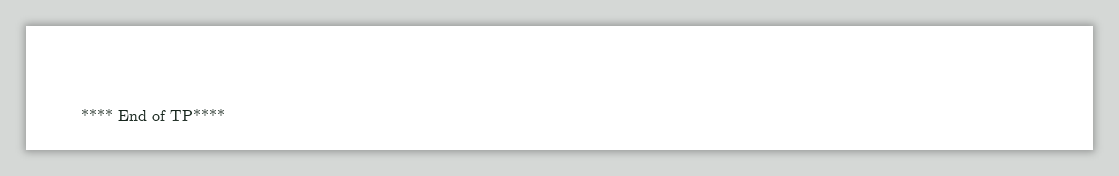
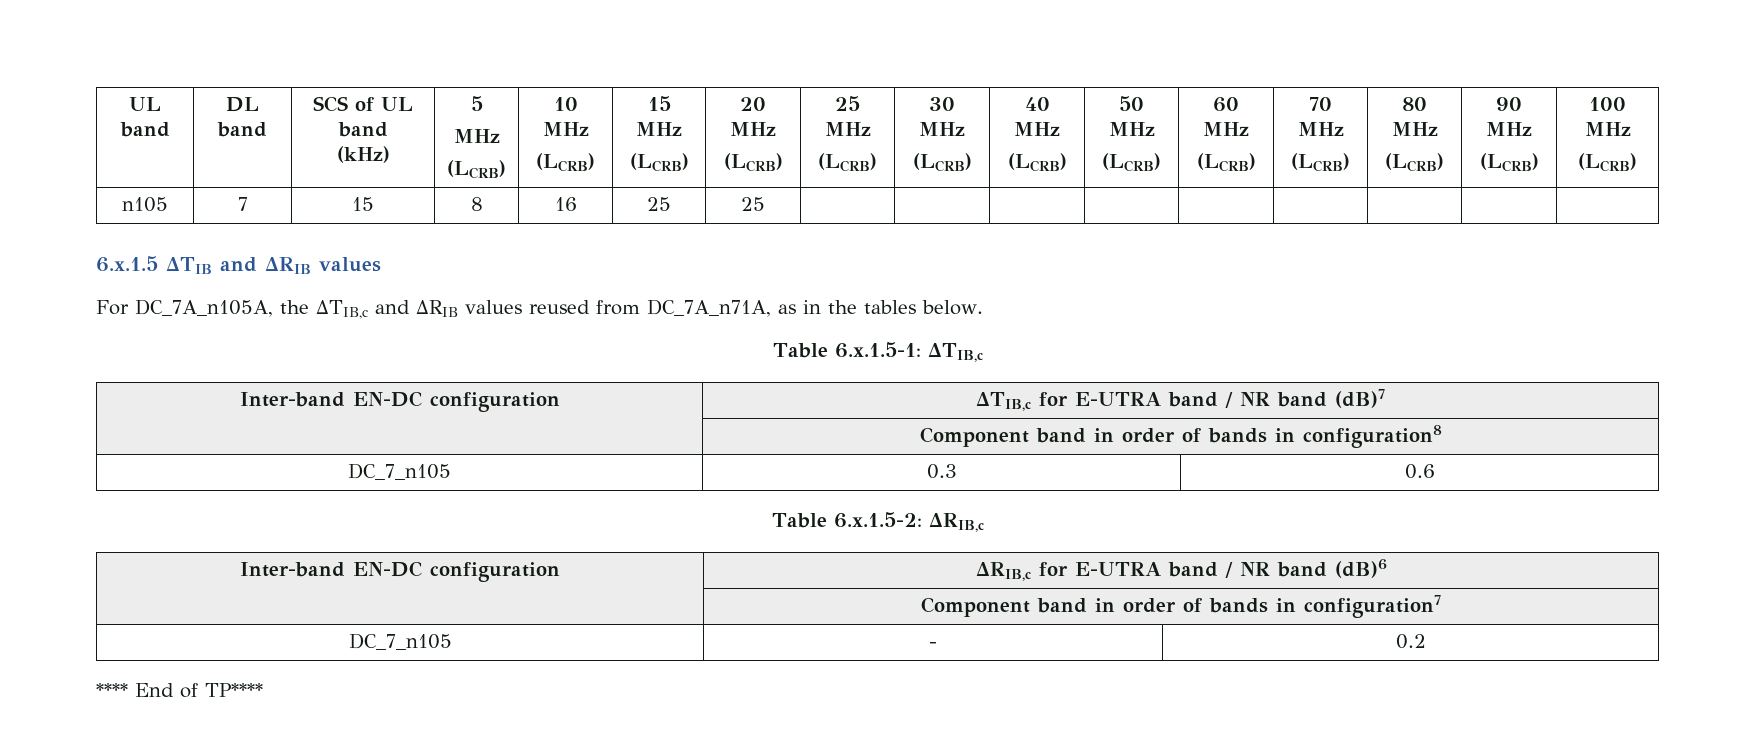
+ UL band | DL band | SCS of UL band
+ (kHz) | 5
+ MHz
+ (LCRB) | 10 MHz
+ (LCRB) | 15 MHz
+ (LCRB) | 20 MHz
+ (LCRB) | 25 MHz
+ (LCRB) | 30 MHz
+ (LCRB) | 40 MHz
+ (LCRB) | 50 MHz
+ (LCRB) | 60 MHz
+ (LCRB) | 70 MHz
+ (LCRB) | 80 MHz
+ (LCRB) | 90 MHz
+ (LCRB) | 100 MHz
+ (LCRB)
+ n105 | 7 | 15 | 8 | 16 | 25 | 25 | | | | | | | | |
+ 6.x.1.5 ∆TIB and ∆RIB values
+ For DC_7A_n105A, the ΔTIB,c and ΔRIB values reused from DC_7A_n71A, as in the tables below.
+ Table 6.x.1.5-1: ΔTIB,c
+ Inter-band EN-DC configuration | ΔTIB,c for E-UTRA band / NR band (dB)7
+ | Component band in order of bands in configuration8
+ DC_7_n105 | 0.3 | 0.6
+ Table 6.x.1.5-2: ΔRIB,c
+ Inter-band EN-DC configuration | ΔRIB,c for E-UTRA band / NR band (dB)6
+ | Component band in order of bands in configuration7
+ DC_7_n105 | - | 0.2

